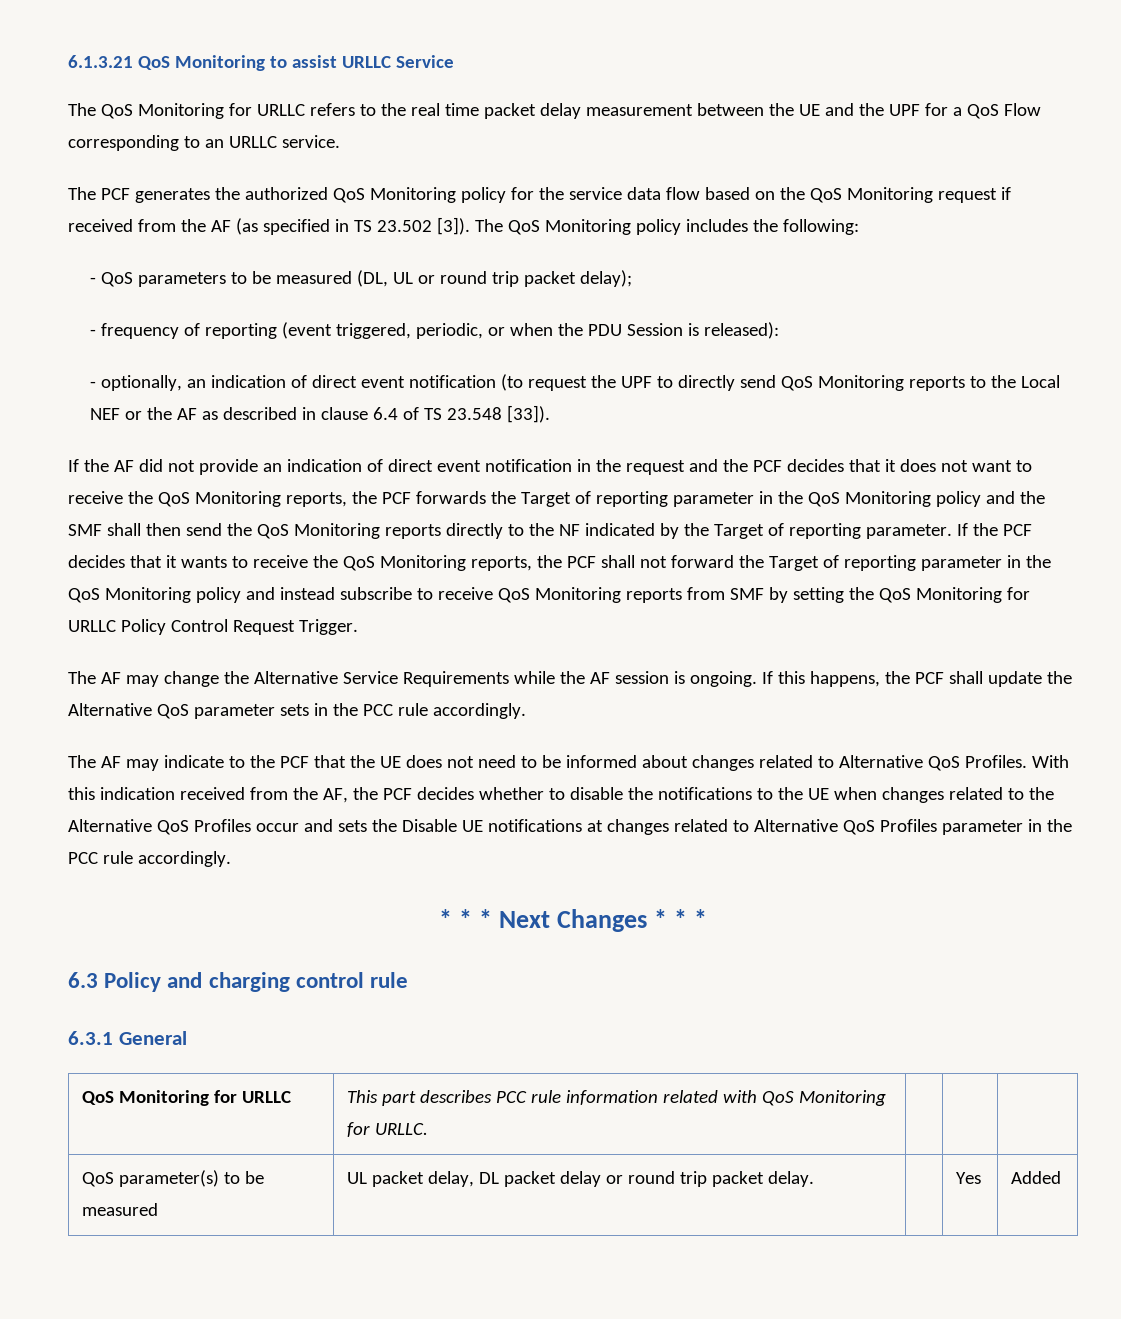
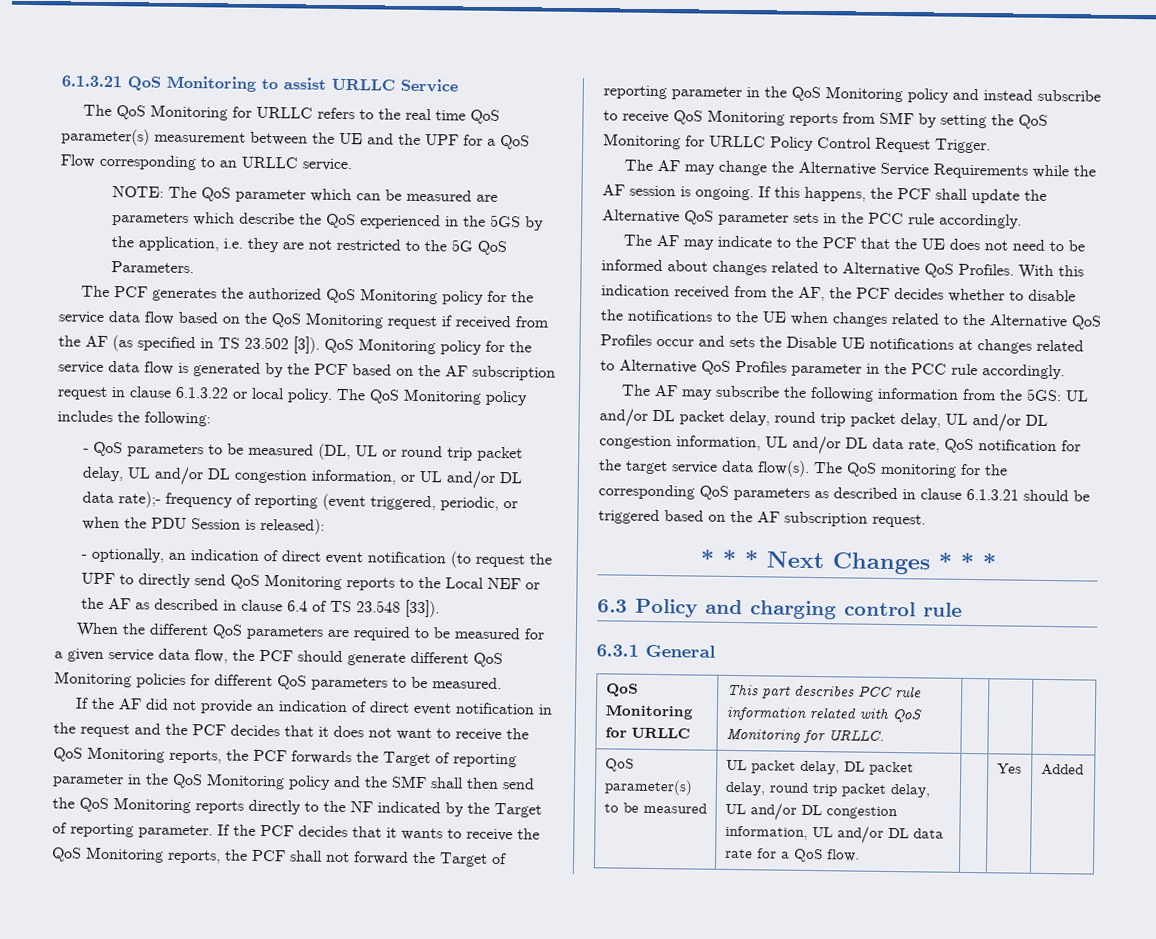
- The QoS Monitoring for URLLC refers to the real time packet delay measurement between the UE and the UPF for a QoS Flow corresponding to an URLLC service.
+ The QoS Monitoring for URLLC refers to the real time QoS parameter(s) measurement between the UE and the UPF for a QoS Flow corresponding to an URLLC service.
+ NOTE: The QoS parameter which can be measured are parameters which describe the QoS experienced in the 5GS by the application, i.e. they are not restricted to the 5G QoS Parameters.
+ QoS Monitoring policy for the service data flow is generated by the PCF based on the AF subscription request in clause 6.1.3.22 or local policy.
- - QoS parameters to be measured (DL, UL or round trip packet delay);
- - frequency of reporting (event triggered, periodic, or when the PDU Session is released):
+ - QoS parameters to be measured (DL, UL or round trip packet delay, UL and/or DL congestion information, or UL and/or DL data rate);- frequency of reporting (event triggered, periodic, or when the PDU Session is released):
+ When the different QoS parameters are required to be measured for a given service data flow, the PCF should generate different QoS Monitoring policies for different QoS parameters to be measured.
+ The AF may subscribe the following information from the 5GS: UL and/or DL packet delay, round trip packet delay, UL and/or DL congestion information, UL and/or DL data rate, QoS notification for the target service data flow(s). The QoS monitoring for the corresponding QoS parameters as described in clause 6.1.3.21 should be triggered based on the AF subscription request.
- QoS parameter(s) to be measured | UL packet delay, DL packet delay or round trip packet delay. | | Yes | Added
+ QoS parameter(s) to be measured | UL packet delay, DL packet delay, round trip packet delay, UL and/or DL congestion information, UL and/or DL data rate for a QoS flow. | | Yes | Added

